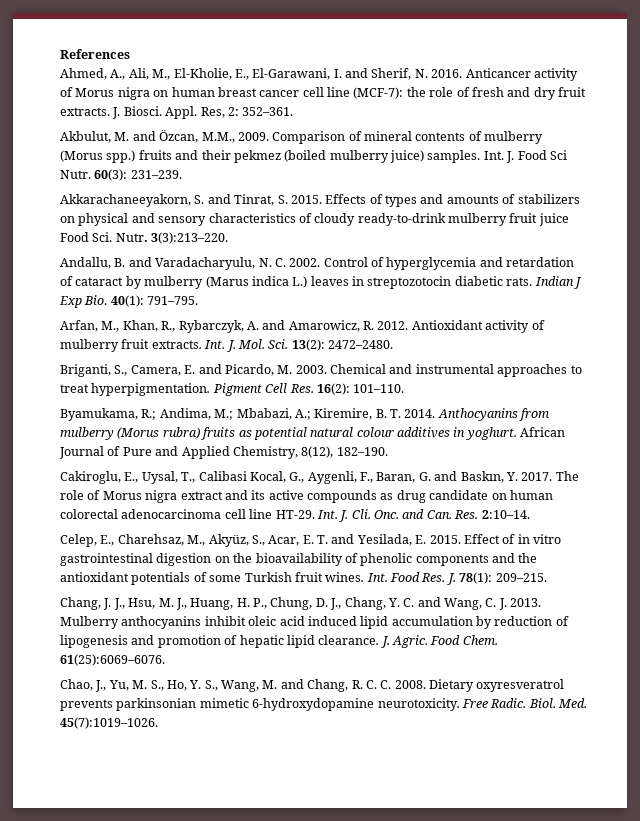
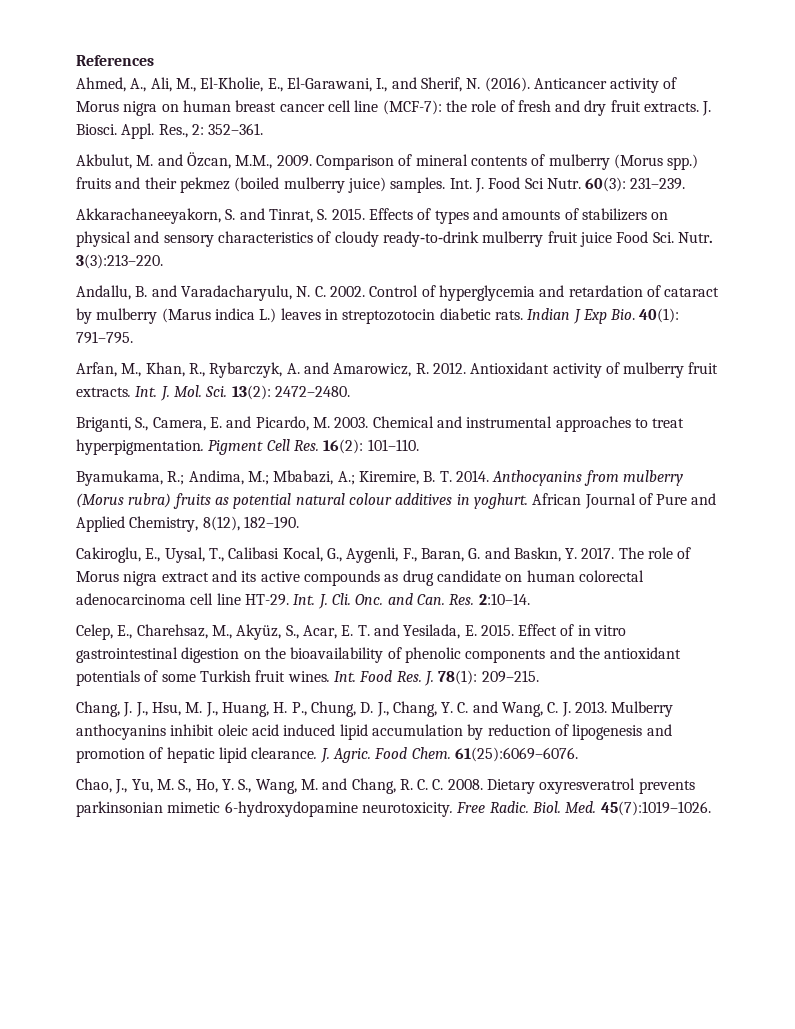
- Ahmed, A., Ali, M., El-Kholie, E., El-Garawani, I. and Sherif, N. 2016.
+ Ahmed, A., Ali, M., El-Kholie, E., El-Garawani, I., and Sherif, N. (2016).
- Res, 2: 352–361.
+ Res., 2: 352–361.

